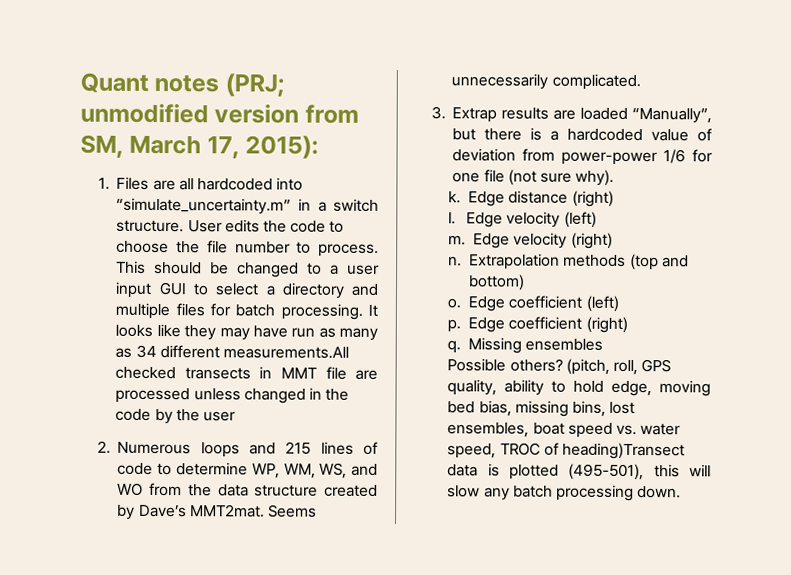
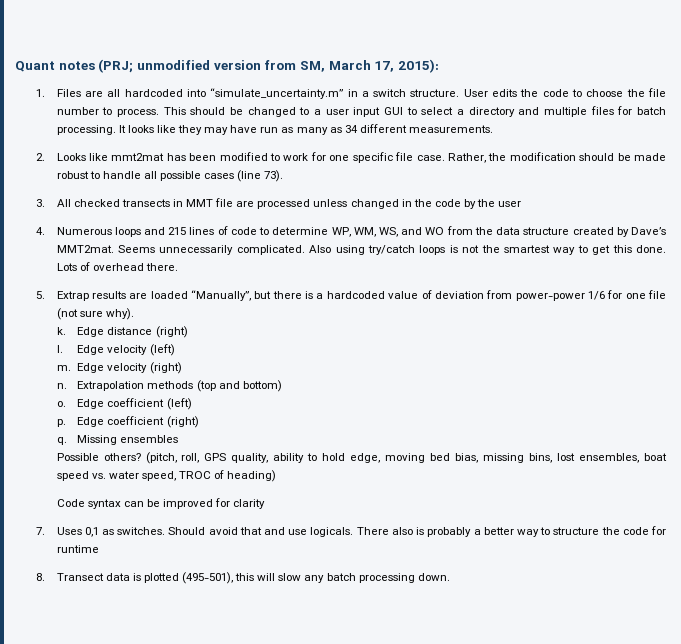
- It looks like they may have run as many as 34 different measurements.All checked transects in MMT file are processed unless changed in the code by the user
+ It looks like they may have run as many as 34 different measurements.
+ 2. Looks like mmt2mat has been modified to work for one specific file case. Rather, the modification should be made robust to handle all possible cases (line 73).
+ 3. All checked transects in MMT file are processed unless changed in the code by the user
- 2. Numerous loops and 215 lines of code to determine WP, WM, WS, and WO from the data structure created by Dave’s MMT2mat.
+ 4. Numerous loops and 215 lines of code to determine WP, WM, WS, and WO from the data structure created by Dave’s MMT2mat.
- Seems unnecessarily complicated.
- 3. Extrap results are loaded “Manually”, but there is a hardcoded value of deviation from power-power 1/6 for one file (not sure why).
+ Seems unnecessarily complicated. Also using try/catch loops is not the smartest way to get this done. Lots of overhead there.
+ 5. Extrap results are loaded “Manually”, but there is a hardcoded value of deviation from power-power 1/6 for one file (not sure why).
- (pitch, roll, GPS quality, ability to hold edge, moving bed bias, missing bins, lost ensembles, boat speed vs. water speed, TROC of heading)Transect data is plotted (495-501), this will slow any batch processing down.
+ (pitch, roll, GPS quality, ability to hold edge, moving bed bias, missing bins, lost ensembles, boat speed vs. water speed, TROC of heading)
+ Code syntax can be improved for clarity
+ 7. Uses 0,1 as switches. Should avoid that and use logicals. There also is probably a better way to structure the code for runtime
+ 8. Transect data is plotted (495-501), this will slow any batch processing down.

